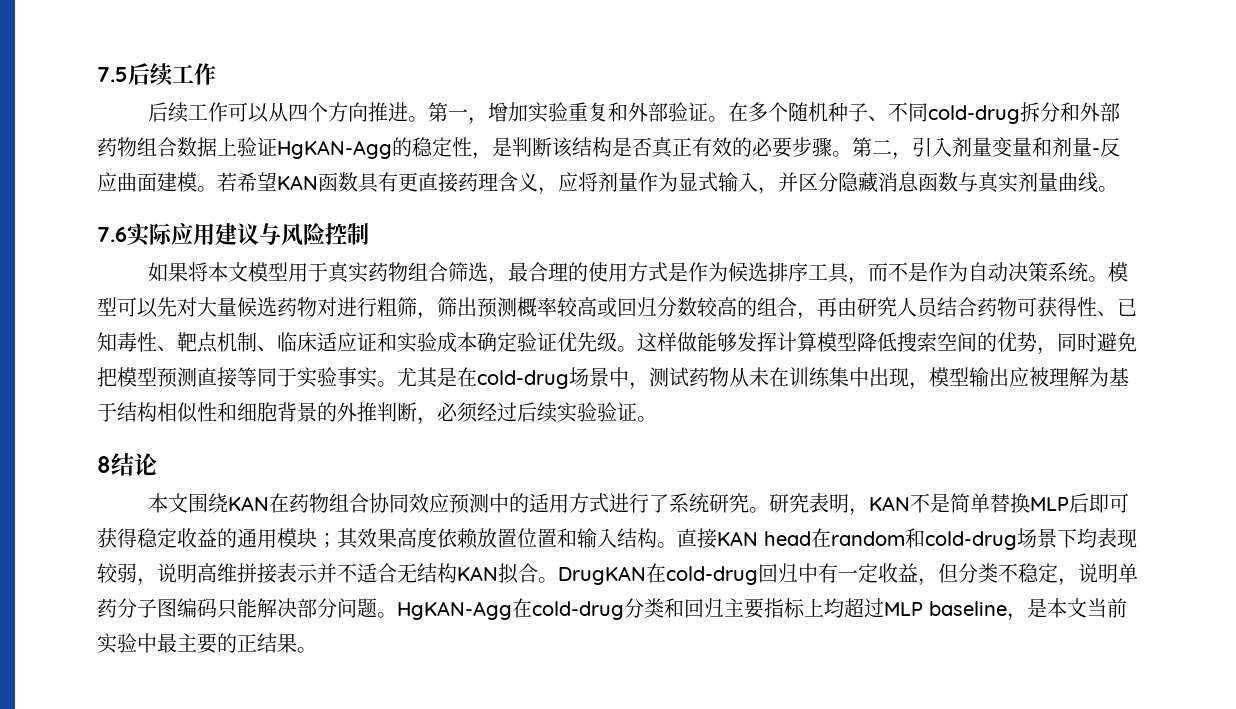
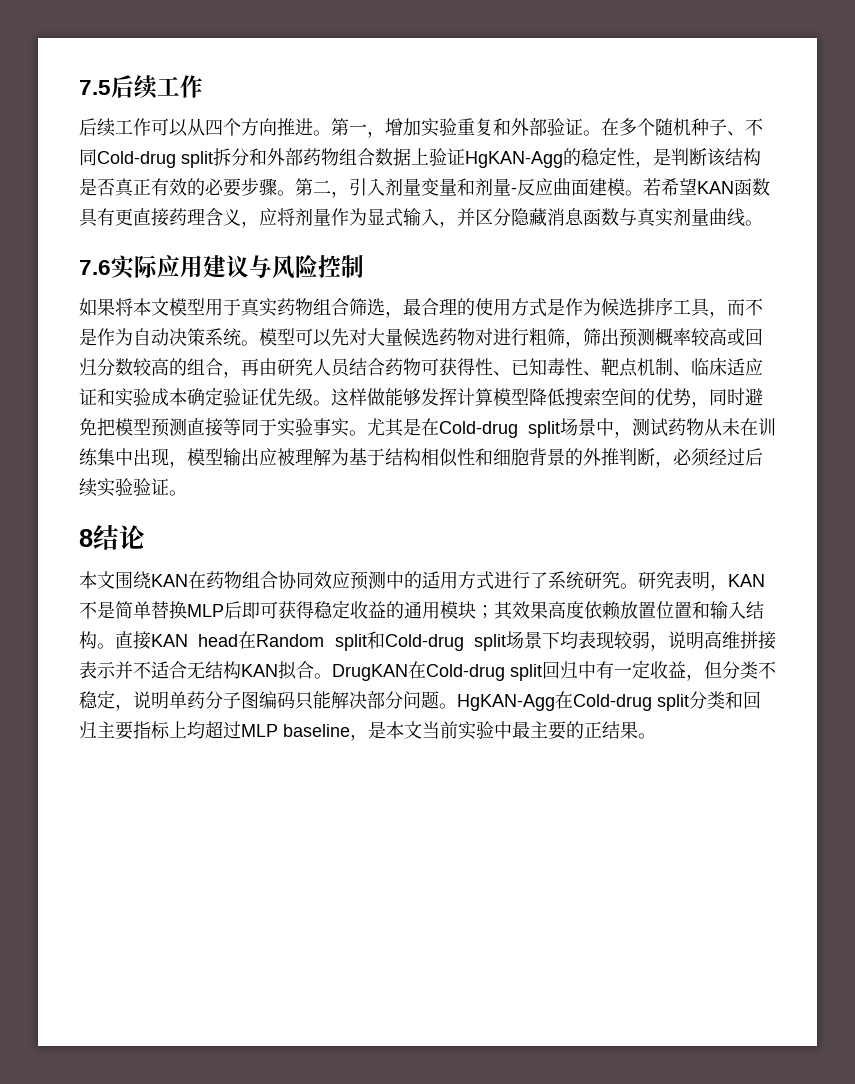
- 在多个随机种子、不同cold-drug拆分和外部药物组合数据上验证HgKAN-Agg的稳定性，是判断该结构是否真正有效的必要步骤。
+ 在多个随机种子、不同Cold-drug split拆分和外部药物组合数据上验证HgKAN-Agg的稳定性，是判断该结构是否真正有效的必要步骤。
- 尤其是在cold-drug场景中，测试药物从未在训练集中出现，模型输出应被理解为基于结构相似性和细胞背景的外推判断，必须经过后续实验验证。
+ 尤其是在Cold-drug split场景中，测试药物从未在训练集中出现，模型输出应被理解为基于结构相似性和细胞背景的外推判断，必须经过后续实验验证。
- 直接KAN head在random和cold-drug场景下均表现较弱，说明高维拼接表示并不适合无结构KAN拟合。
+ 直接KAN head在Random split和Cold-drug split场景下均表现较弱，说明高维拼接表示并不适合无结构KAN拟合。
- DrugKAN在cold-drug回归中有一定收益，但分类不稳定，说明单药分子图编码只能解决部分问题。
+ DrugKAN在Cold-drug split回归中有一定收益，但分类不稳定，说明单药分子图编码只能解决部分问题。
- HgKAN-Agg在cold-drug分类和回归主要指标上均超过MLP baseline，是本文当前实验中最主要的正结果。
+ HgKAN-Agg在Cold-drug split分类和回归主要指标上均超过MLP baseline，是本文当前实验中最主要的正结果。

